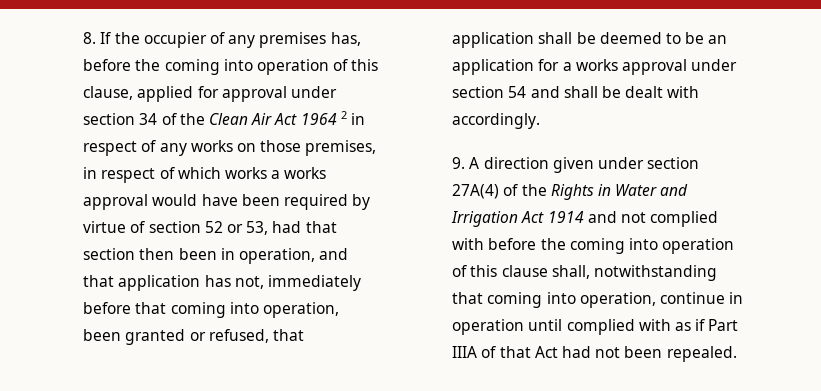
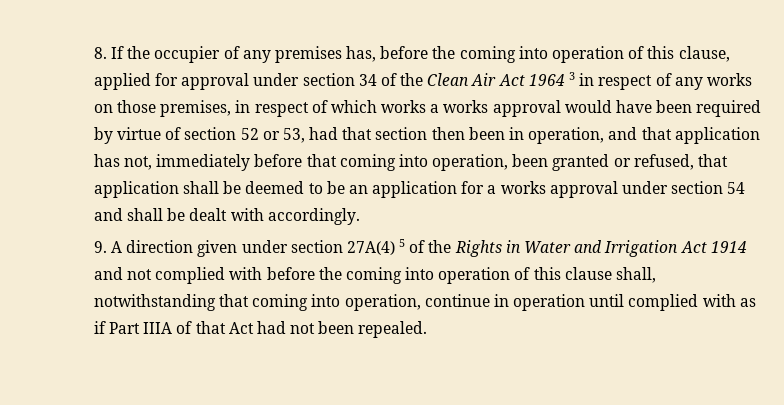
- 8. If the occupier of any premises has, before the coming into operation of this clause, applied for approval under section 34 of the Clean Air Act 1964 2 in respect of any works on those premises, in respect of which works a works approval would have been required by virtue of section 52 or 53, had that section then been in operation, and that application has not, immediately before that coming into operation, been granted or refused, that application shall be deemed to be an application for a works approval under section 54 and shall be dealt with accordingly.
+ 8. If the occupier of any premises has, before the coming into operation of this clause, applied for approval under section 34 of the Clean Air Act 1964 3 in respect of any works on those premises, in respect of which works a works approval would have been required by virtue of section 52 or 53, had that section then been in operation, and that application has not, immediately before that coming into operation, been granted or refused, that application shall be deemed to be an application for a works approval under section 54 and shall be dealt with accordingly.
- 9. A direction given under section 27A(4) of the Rights in Water and Irrigation Act 1914 and not complied with before the coming into operation of this clause shall, notwithstanding that coming into operation, continue in operation until complied with as if Part IIIA of that Act had not been repealed.
+ 9. A direction given under section 27A(4) 5 of the Rights in Water and Irrigation Act 1914 and not complied with before the coming into operation of this clause shall, notwithstanding that coming into operation, continue in operation until complied with as if Part IIIA of that Act had not been repealed.

